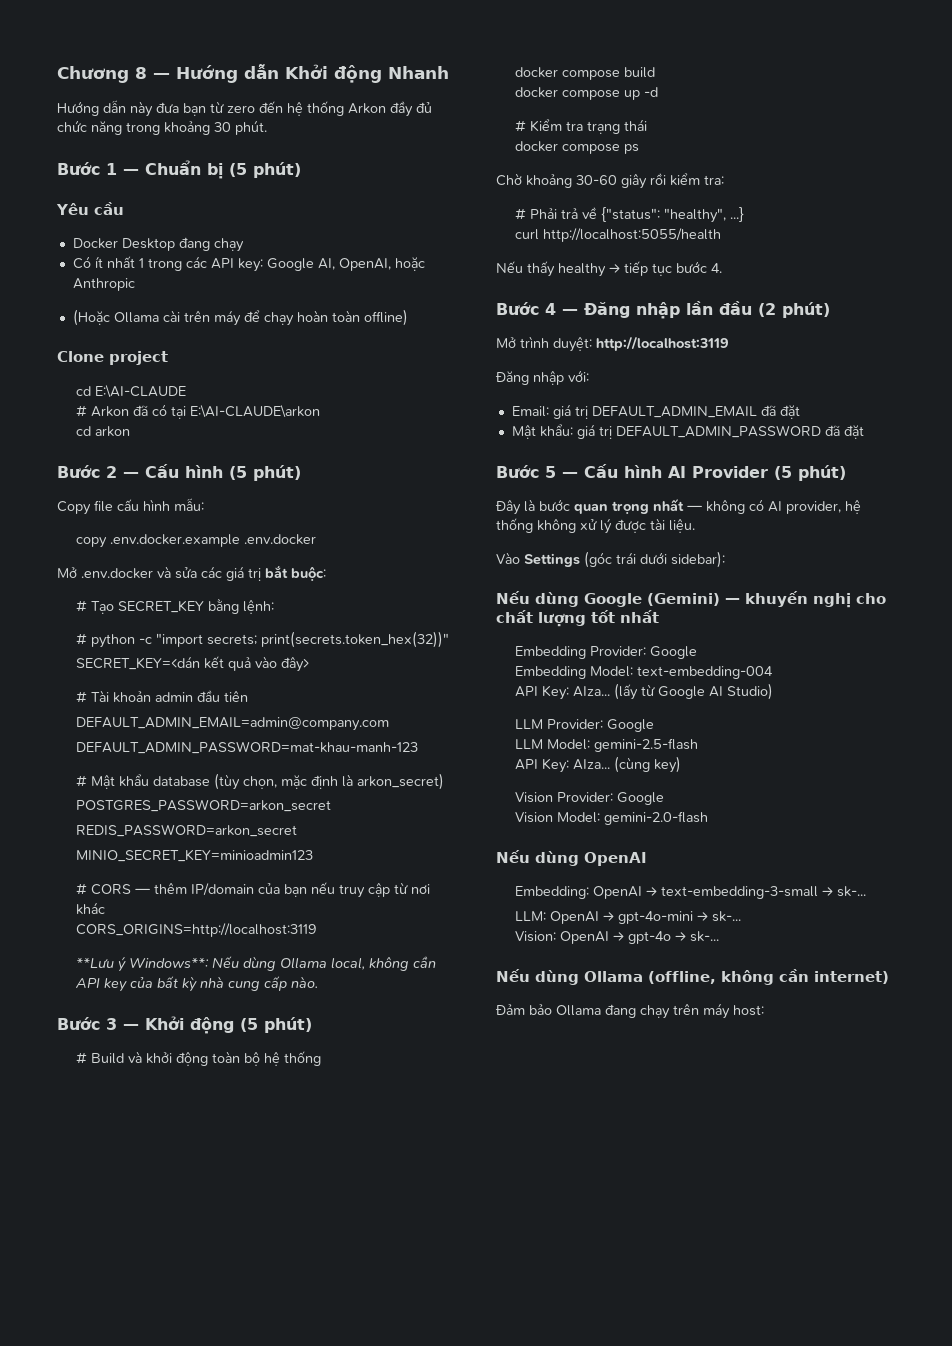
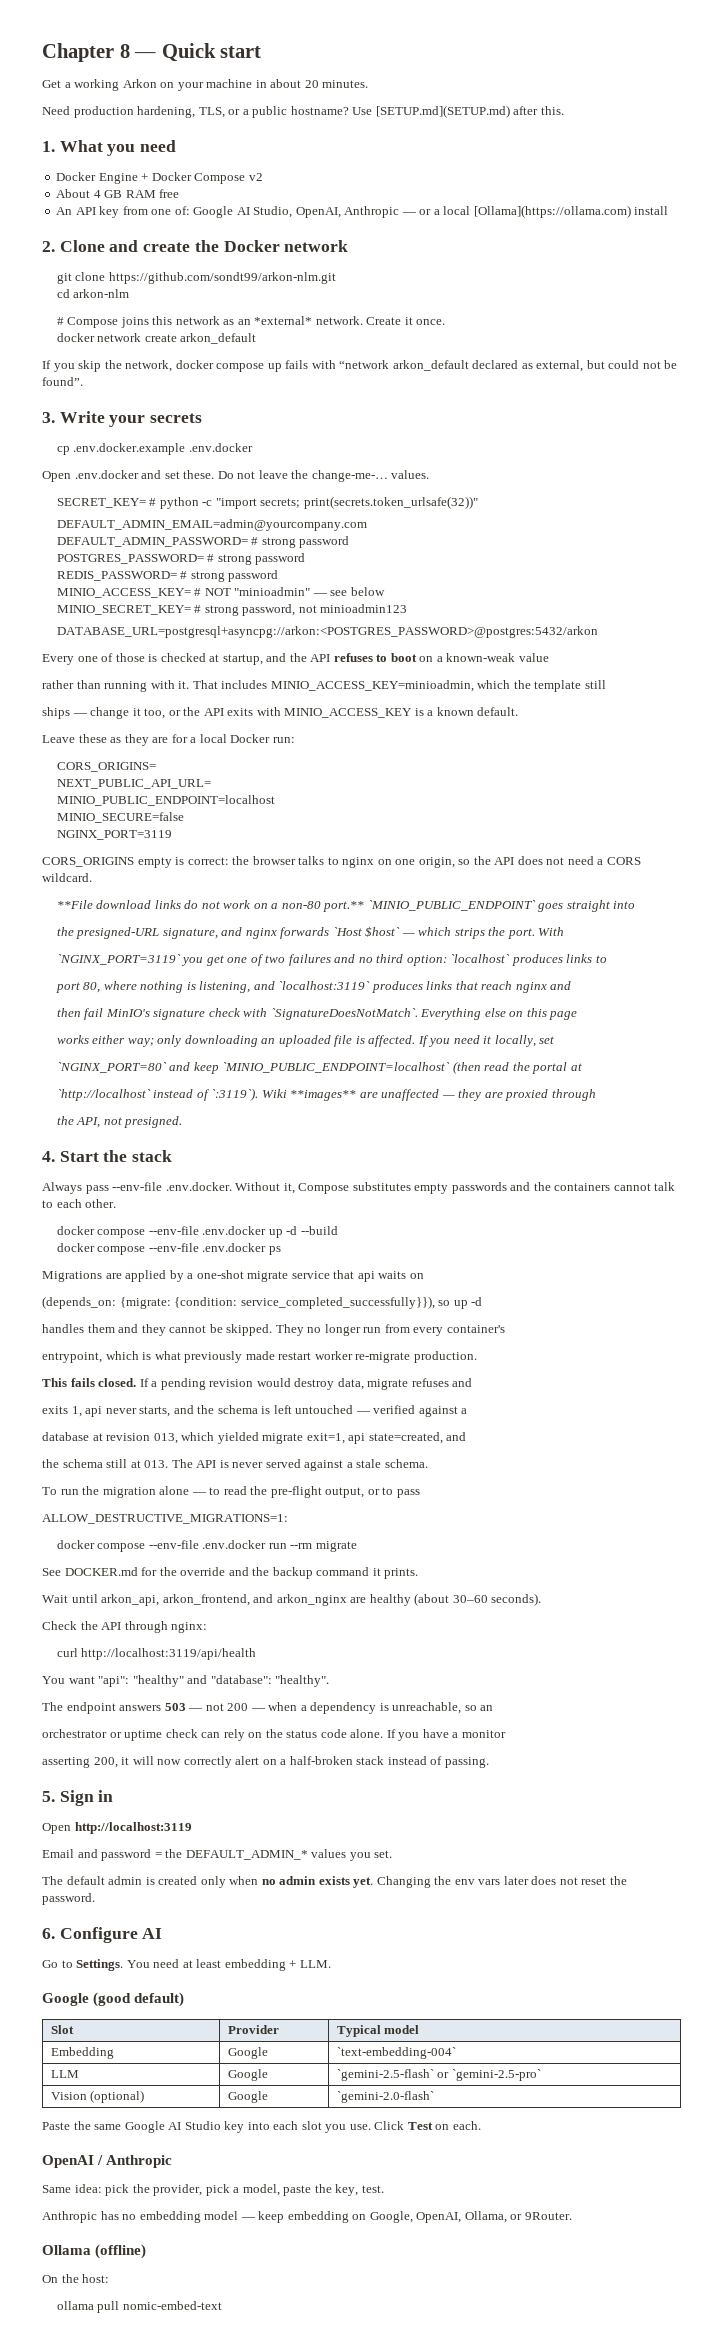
- Chương 8 — Hướng dẫn Khởi động Nhanh
- Hướng dẫn này đưa bạn từ zero đến hệ thống Arkon đầy đủ chức năng trong khoảng 30 phút.
- Bước 1 — Chuẩn bị (5 phút)
- Yêu cầu
- Docker Desktop đang chạy
- Có ít nhất 1 trong các API key: Google AI, OpenAI, hoặc Anthropic
- (Hoặc Ollama cài trên máy để chạy hoàn toàn offline)
- Clone project
- cd E:\AI-CLAUDE
- # Arkon đã có tại E:\AI-CLAUDE\arkon
- cd arkon
- Bước 2 — Cấu hình (5 phút)
- Copy file cấu hình mẫu:
- copy .env.docker.example .env.docker
- Mở .env.docker và sửa các giá trị bắt buộc:
- # Tạo SECRET_KEY bằng lệnh:
- # python -c "import secrets; print(secrets.token_hex(32))"
- SECRET_KEY=<dán kết quả vào đây>
- # Tài khoản admin đầu tiên
- DEFAULT_ADMIN_EMAIL=admin@company.com
- DEFAULT_ADMIN_PASSWORD=mat-khau-manh-123
- # Mật khẩu database (tùy chọn, mặc định là arkon_secret)
- POSTGRES_PASSWORD=arkon_secret
- REDIS_PASSWORD=arkon_secret
- MINIO_SECRET_KEY=minioadmin123
- # CORS — thêm IP/domain của bạn nếu truy cập từ nơi khác
- CORS_ORIGINS=http://localhost:3119
- **Lưu ý Windows**: Nếu dùng Ollama local, không cần API key của bất kỳ nhà cung cấp nào.
- Bước 3 — Khởi động (5 phút)
- # Build và khởi động toàn bộ hệ thống
- docker compose build
- docker compose up -d
- # Kiểm tra trạng thái
- docker compose ps
- Chờ khoảng 30-60 giây rồi kiểm tra:
- # Phải trả về {"status": "healthy", ...}
- curl http://localhost:5055/health
- Nếu thấy healthy → tiếp tục bước 4.
- Bước 4 — Đăng nhập lần đầu (2 phút)
- Mở trình duyệt: http://localhost:3119
- Đăng nhập với:
- Email: giá trị DEFAULT_ADMIN_EMAIL đã đặt
- Mật khẩu: giá trị DEFAULT_ADMIN_PASSWORD đã đặt
- Bước 5 — Cấu hình AI Provider (5 phút)
- Đây là bước quan trọng nhất — không có AI provider, hệ thống không xử lý được tài liệu.
- Vào Settings (góc trái dưới sidebar):
- Nếu dùng Google (Gemini) — khuyến nghị cho chất lượng tốt nhất
- Embedding Provider: Google
- Embedding Model: text-embedding-004
- API Key: AIza... (lấy từ Google AI Studio)
- LLM Provider: Google
- LLM Model: gemini-2.5-flash
- API Key: AIza... (cùng key)
- Vision Provider: Google
- Vision Model: gemini-2.0-flash
- Nếu dùng OpenAI
- Embedding: OpenAI → text-embedding-3-small → sk-...
- LLM: OpenAI → gpt-4o-mini → sk-...
- Vision: OpenAI → gpt-4o → sk-...
- Nếu dùng Ollama (offline, không cần internet)
- Đảm bảo Ollama đang chạy trên máy host:
+ Chapter 8 — Quick start
+ Get a working Arkon on your machine in about 20 minutes.
+ Need production hardening, TLS, or a public hostname? Use [SETUP.md](SETUP.md) after this.
+ 1. What you need
+ Docker Engine + Docker Compose v2
+ About 4 GB RAM free
+ An API key from one of: Google AI Studio, OpenAI, Anthropic — or a local [Ollama](https://ollama.com) install
+ 2. Clone and create the Docker network
+ git clone https://github.com/sondt99/arkon-nlm.git
+ cd arkon-nlm
+ # Compose joins this network as an *external* network. Create it once.
+ docker network create arkon_default
+ If you skip the network, docker compose up fails with “network arkon_default declared as external, but could not be found”.
+ 3. Write your secrets
+ cp .env.docker.example .env.docker
+ Open .env.docker and set these. Do not leave the change-me-… values.
+ SECRET_KEY= # python -c "import secrets; print(secrets.token_urlsafe(32))"
+ DEFAULT_ADMIN_EMAIL=admin@yourcompany.com
+ DEFAULT_ADMIN_PASSWORD= # strong password
+ POSTGRES_PASSWORD= # strong password
+ REDIS_PASSWORD= # strong password
+ MINIO_ACCESS_KEY= # NOT "minioadmin" — see below
+ MINIO_SECRET_KEY= # strong password, not minioadmin123
+ DATABASE_URL=postgresql+asyncpg://arkon:<POSTGRES_PASSWORD>@postgres:5432/arkon
+ Every one of those is checked at startup, and the API refuses to boot on a known-weak value
+ rather than running with it. That includes MINIO_ACCESS_KEY=minioadmin, which the template still
+ ships — change it too, or the API exits with MINIO_ACCESS_KEY is a known default.
+ Leave these as they are for a local Docker run:
+ CORS_ORIGINS=
+ NEXT_PUBLIC_API_URL=
+ MINIO_PUBLIC_ENDPOINT=localhost
+ MINIO_SECURE=false
+ NGINX_PORT=3119
+ CORS_ORIGINS empty is correct: the browser talks to nginx on one origin, so the API does not need a CORS wildcard.
+ **File download links do not work on a non-80 port.** `MINIO_PUBLIC_ENDPOINT` goes straight into
+ the presigned-URL signature, and nginx forwards `Host $host` — which strips the port. With
+ `NGINX_PORT=3119` you get one of two failures and no third option: `localhost` produces links to
+ port 80, where nothing is listening, and `localhost:3119` produces links that reach nginx and
+ then fail MinIO's signature check with `SignatureDoesNotMatch`. Everything else on this page
+ works either way; only downloading an uploaded file is affected. If you need it locally, set
+ `NGINX_PORT=80` and keep `MINIO_PUBLIC_ENDPOINT=localhost` (then read the portal at
+ `http://localhost` instead of `:3119`). Wiki **images** are unaffected — they are proxied through
+ the API, not presigned.
+ 4. Start the stack
+ Always pass --env-file .env.docker. Without it, Compose substitutes empty passwords and the containers cannot talk to each other.
+ docker compose --env-file .env.docker up -d --build
+ docker compose --env-file .env.docker ps
+ Migrations are applied by a one-shot migrate service that api waits on
+ (depends_on: {migrate: {condition: service_completed_successfully}}), so up -d
+ handles them and they cannot be skipped. They no longer run from every container's
+ entrypoint, which is what previously made restart worker re-migrate production.
+ This fails closed. If a pending revision would destroy data, migrate refuses and
+ exits 1, api never starts, and the schema is left untouched — verified against a
+ database at revision 013, which yielded migrate exit=1, api state=created, and
+ the schema still at 013. The API is never served against a stale schema.
+ To run the migration alone — to read the pre-flight output, or to pass
+ ALLOW_DESTRUCTIVE_MIGRATIONS=1:
+ docker compose --env-file .env.docker run --rm migrate
+ See DOCKER.md for the override and the backup command it prints.
+ Wait until arkon_api, arkon_frontend, and arkon_nginx are healthy (about 30–60 seconds).
+ Check the API through nginx:
+ curl http://localhost:3119/api/health
+ You want "api": "healthy" and "database": "healthy".
+ The endpoint answers 503 — not 200 — when a dependency is unreachable, so an
+ orchestrator or uptime check can rely on the status code alone. If you have a monitor
+ asserting 200, it will now correctly alert on a half-broken stack instead of passing.
+ 5. Sign in
+ Open http://localhost:3119
+ Email and password = the DEFAULT_ADMIN_* values you set.
+ The default admin is created only when no admin exists yet. Changing the env vars later does not reset the password.
+ 6. Configure AI
+ Go to Settings. You need at least embedding + LLM.
+ Google (good default)
+ Slot | Provider | Typical model
+ Embedding | Google | `text-embedding-004`
+ LLM | Google | `gemini-2.5-flash` or `gemini-2.5-pro`
+ Vision (optional) | Google | `gemini-2.0-flash`
+ Paste the same Google AI Studio key into each slot you use. Click Test on each.
+ OpenAI / Anthropic
+ Same idea: pick the provider, pick a model, paste the key, test.
+ Anthropic has no embedding model — keep embedding on Google, OpenAI, Ollama, or 9Router.
+ Ollama (offline)
+ On the host:
+ ollama pull nomic-embed-text

